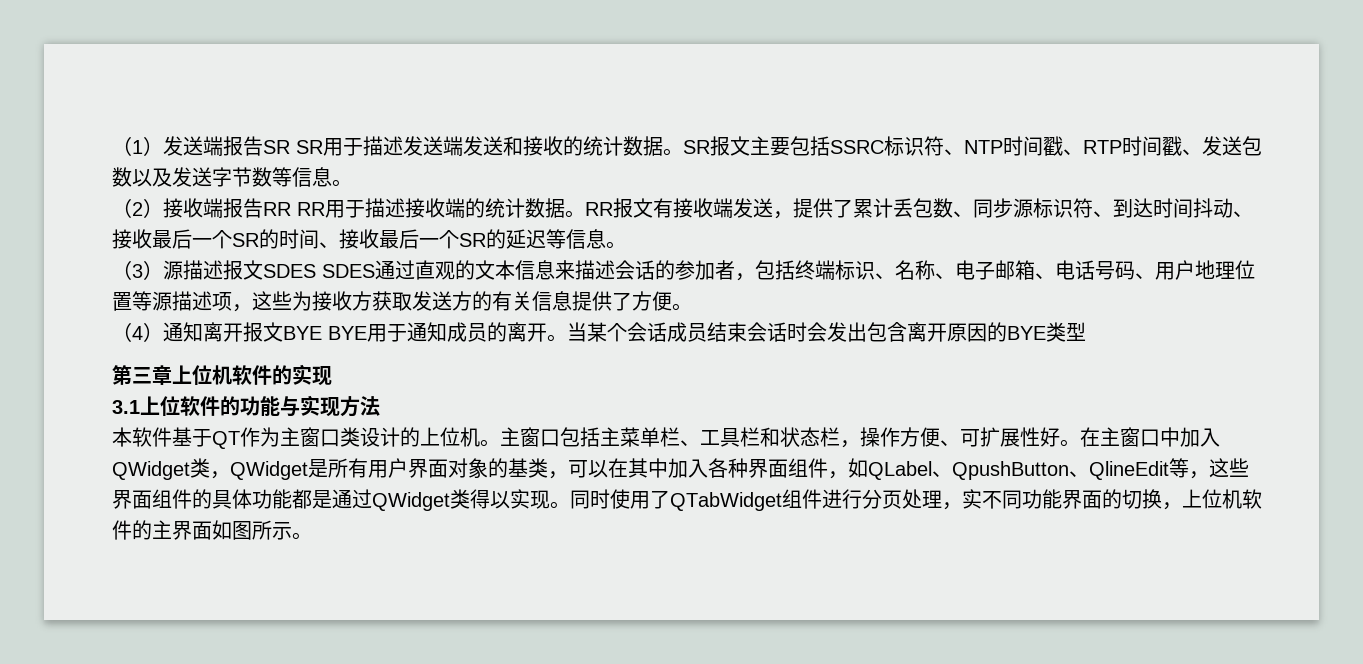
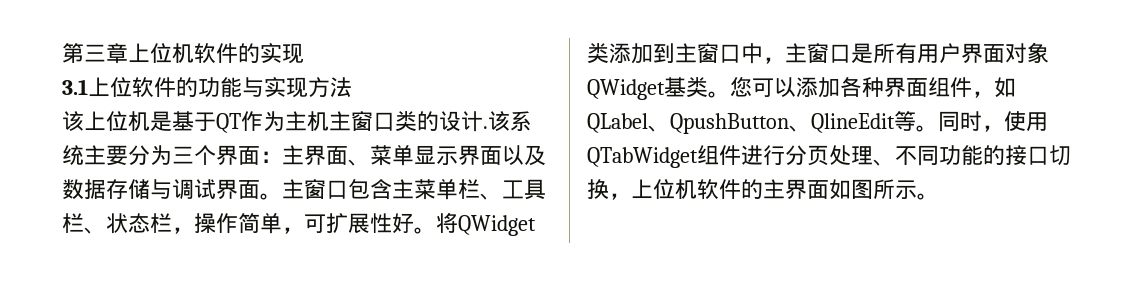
- （1）发送端报告SR SR用于描述发送端发送和接收的统计数据。SR报文主要包括SSRC标识符、NTP时间戳、RTP时间戳、发送包数以及发送字节数等信息。
- （2）接收端报告RR RR用于描述接收端的统计数据。RR报文有接收端发送，提供了累计丢包数、同步源标识符、到达时间抖动、接收最后一个SR的时间、接收最后一个SR的延迟等信息。
- （3）源描述报文SDES SDES通过直观的文本信息来描述会话的参加者，包括终端标识、名称、电子邮箱、电话号码、用户地理位置等源描述项，这些为接收方获取发送方的有关信息提供了方便。
- （4）通知离开报文BYE BYE用于通知成员的离开。当某个会话成员结束会话时会发出包含离开原因的BYE类型
- 本软件基于QT作为主窗口类设计的上位机。
+ 该上位机是基于QT作为主机主窗口类的设计.该系统主要分为三个界面：主界面、菜单显示界面以及数据存储与调试界面。
- 主窗口包括主菜单栏、工具栏和状态栏，操作方便、可扩展性好。
+ 主窗口包含主菜单栏、工具栏、状态栏，操作简单，可扩展性好。
- 在主窗口中加入QWidget类，QWidget是所有用户界面对象的基类，可以在其中加入各种界面组件，如QLabel、QpushButton、QlineEdit等，这些界面组件的具体功能都是通过QWidget类得以实现。同时使用了QTabWidget组件进行分页处理，实不同功能界面的切换，上位机软件的主界面如图所示。
+ 将QWidget类添加到主窗口中，主窗口是所有用户界面对象QWidget基类。您可以添加各种界面组件，如QLabel、QpushButton、QlineEdit等。同时，使用QTabWidget组件进行分页处理、不同功能的接口切换，上位机软件的主界面如图所示。

